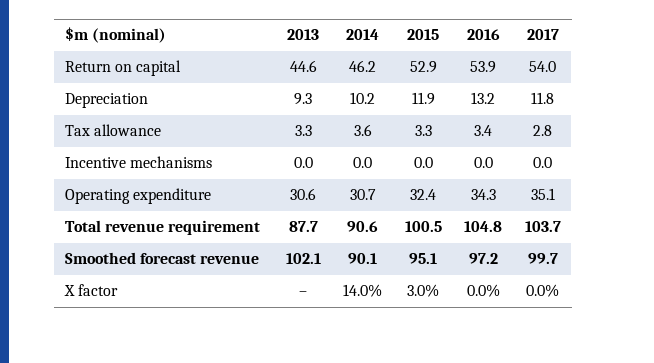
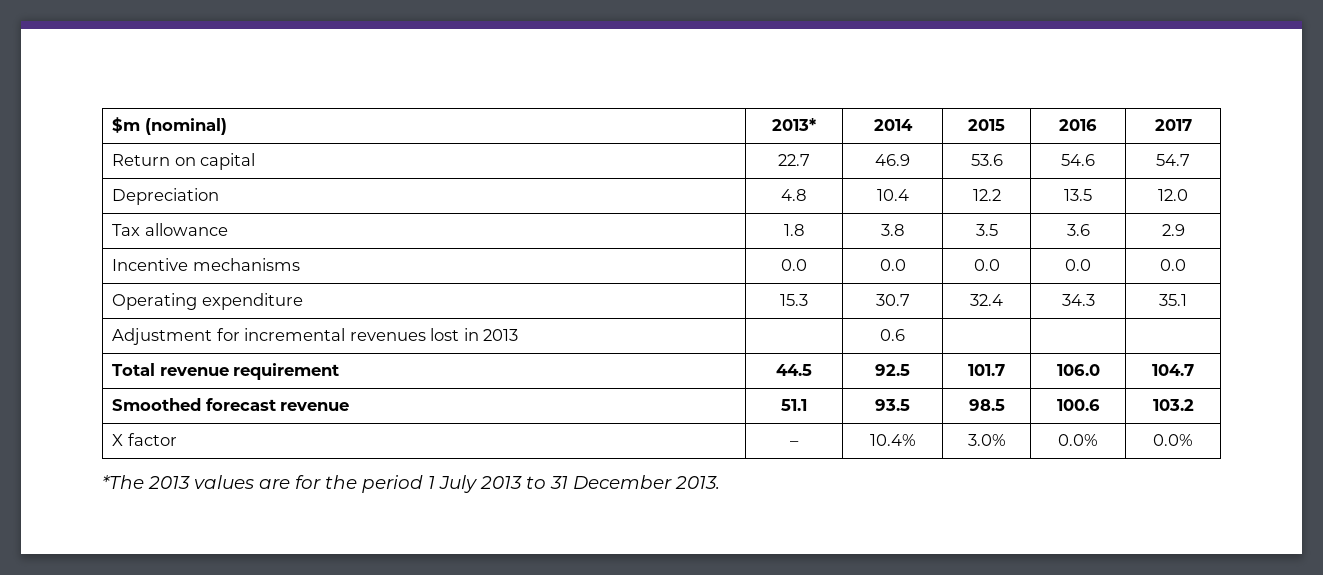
- $m (nominal) | 2013 | 2014 | 2015 | 2016 | 2017
+ $m (nominal) | 2013* | 2014 | 2015 | 2016 | 2017
- Return on capital | 44.6 | 46.2 | 52.9 | 53.9 | 54.0
- Depreciation | 9.3 | 10.2 | 11.9 | 13.2 | 11.8
- Tax allowance | 3.3 | 3.6 | 3.3 | 3.4 | 2.8
+ Return on capital | 22.7 | 46.9 | 53.6 | 54.6 | 54.7
+ Depreciation | 4.8 | 10.4 | 12.2 | 13.5 | 12.0
+ Tax allowance | 1.8 | 3.8 | 3.5 | 3.6 | 2.9
- Operating expenditure | 30.6 | 30.7 | 32.4 | 34.3 | 35.1
+ Operating expenditure | 15.3 | 30.7 | 32.4 | 34.3 | 35.1
- Total revenue requirement | 87.7 | 90.6 | 100.5 | 104.8 | 103.7
- Smoothed forecast revenue | 102.1 | 90.1 | 95.1 | 97.2 | 99.7
+ Adjustment for incremental revenues lost in 2013 | | 0.6 | | |
+ Total revenue requirement | 44.5 | 92.5 | 101.7 | 106.0 | 104.7
+ Smoothed forecast revenue | 51.1 | 93.5 | 98.5 | 100.6 | 103.2
- X factor | – | 14.0% | 3.0% | 0.0% | 0.0%
+ X factor | – | 10.4% | 3.0% | 0.0% | 0.0%
+ *The 2013 values are for the period 1 July 2013 to 31 December 2013.

